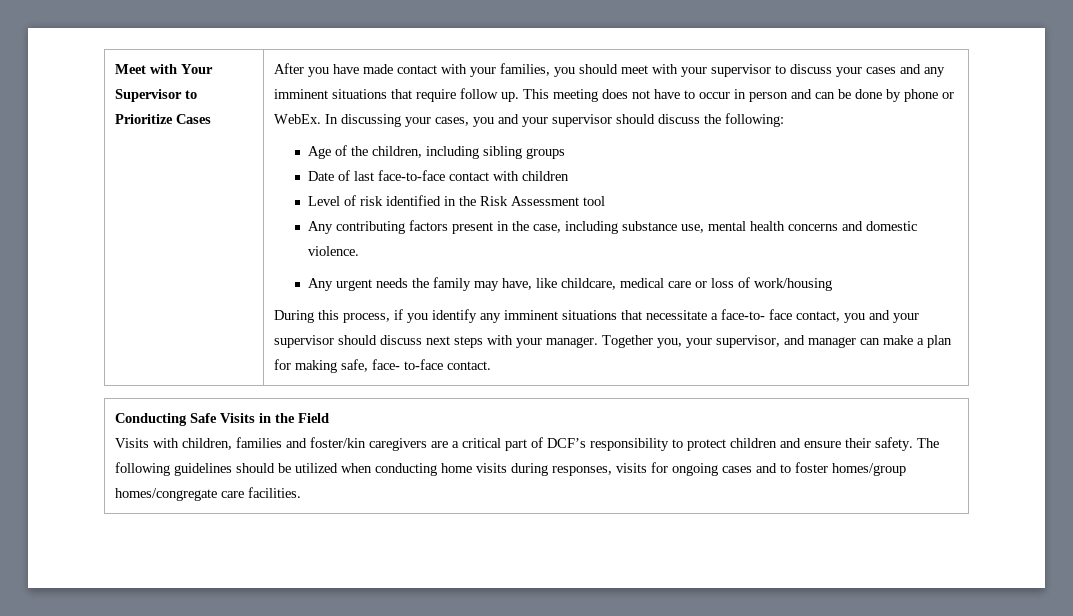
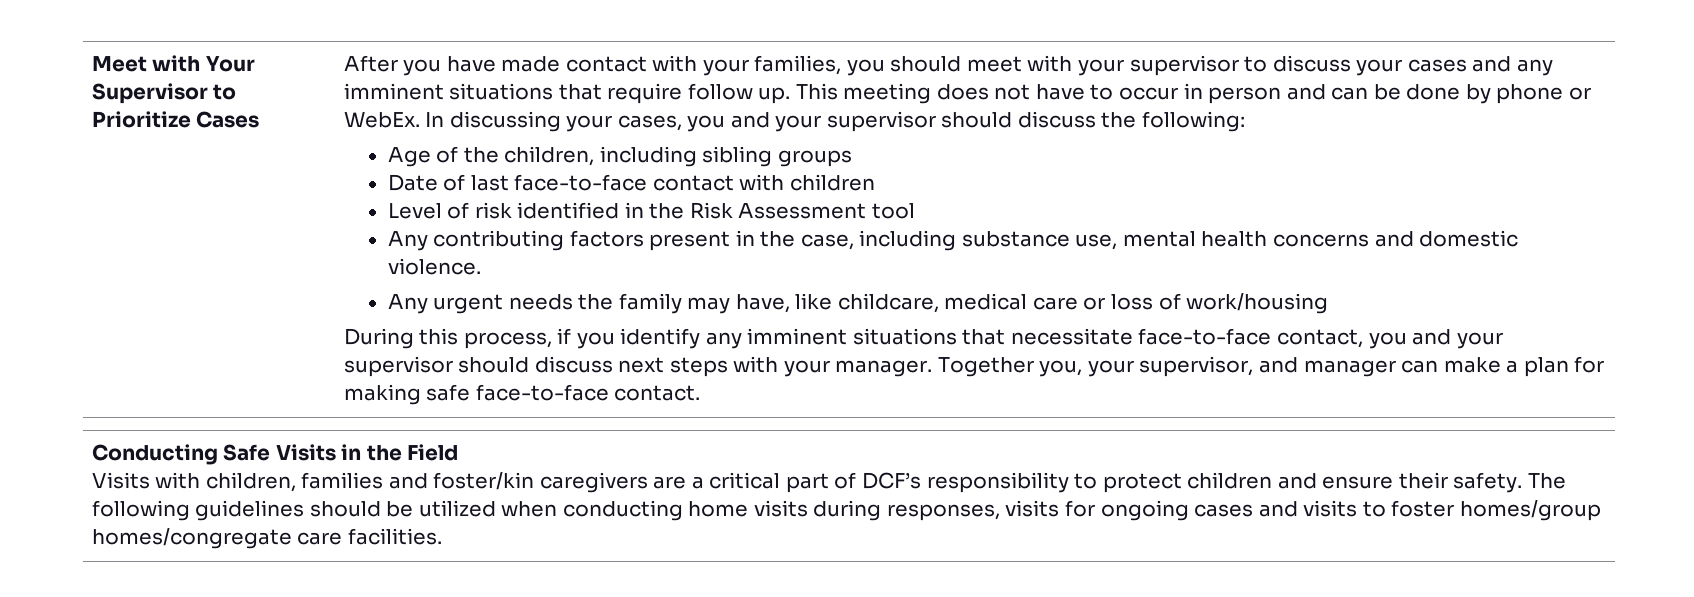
- During this process, if you identify any imminent situations that necessitate a face-to- face contact, you and your supervisor should discuss next steps with your manager.
+ During this process, if you identify any imminent situations that necessitate face-to-face contact, you and your supervisor should discuss next steps with your manager.
- Together you, your supervisor, and manager can make a plan for making safe, face- to-face contact.
+ Together you, your supervisor, and manager can make a plan for making safe face-to-face contact.
- The following guidelines should be utilized when conducting home visits during responses, visits for ongoing cases and to foster homes/group homes/congregate care facilities.
+ The following guidelines should be utilized when conducting home visits during responses, visits for ongoing cases and visits to foster homes/group homes/congregate care facilities.

